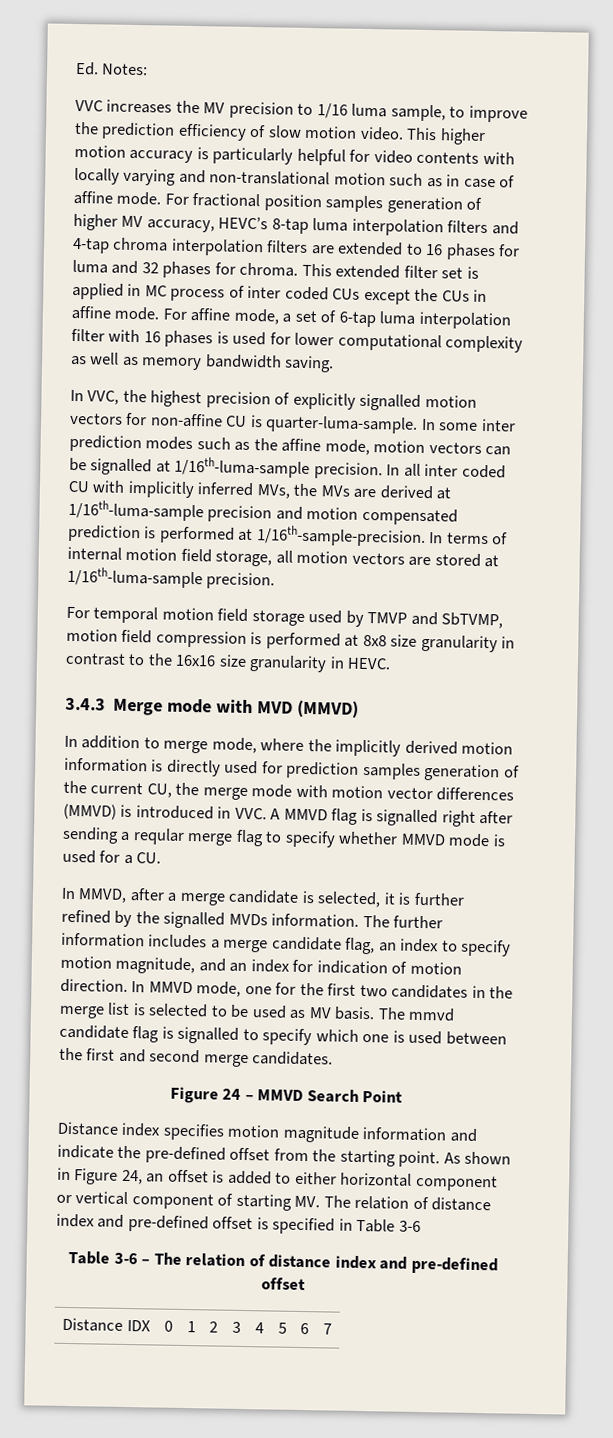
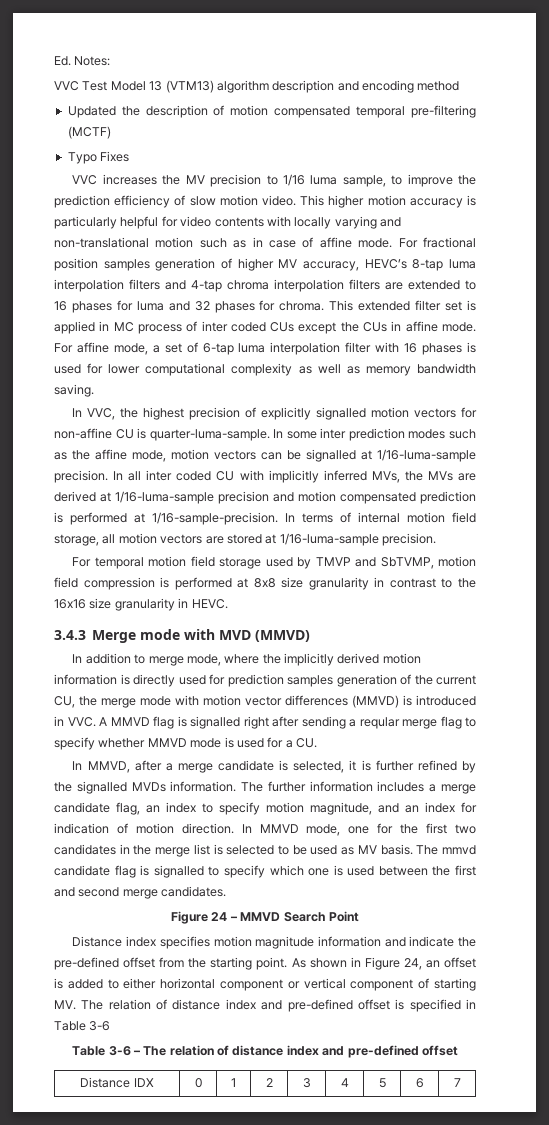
+ VVC Test Model 13 (VTM13) algorithm description and encoding method
+ Updated the description of motion compensated temporal pre-filtering (MCTF)
+ Typo Fixes
- In some inter prediction modes such as the affine mode, motion vectors can be signalled at 1/16th-luma-sample precision.
+ In some inter prediction modes such as the affine mode, motion vectors can be signalled at 1/16-luma-sample precision.
- In all inter coded CU with implicitly inferred MVs, the MVs are derived at 1/16th-luma-sample precision and motion compensated prediction is performed at 1/16th-sample-precision.
+ In all inter coded CU with implicitly inferred MVs, the MVs are derived at 1/16-luma-sample precision and motion compensated prediction is performed at 1/16-sample-precision.
- In terms of internal motion field storage, all motion vectors are stored at 1/16th-luma-sample precision.
+ In terms of internal motion field storage, all motion vectors are stored at 1/16-luma-sample precision.

